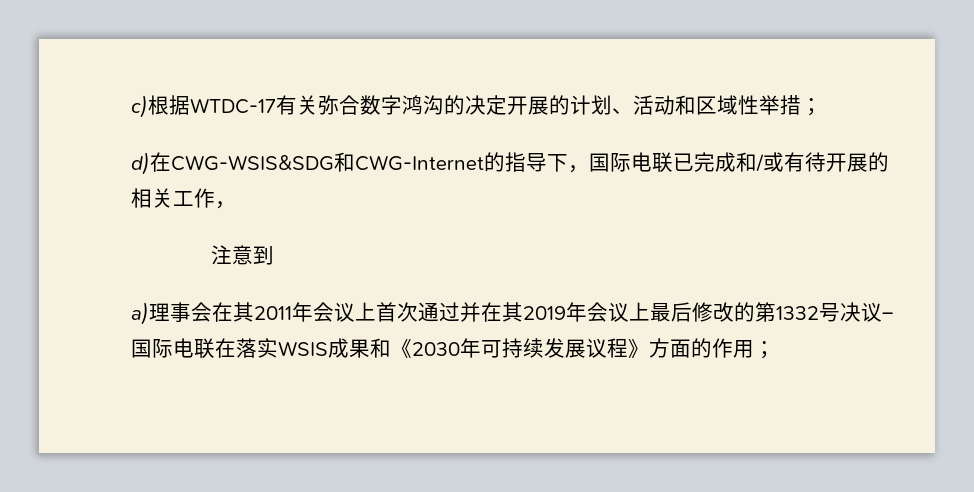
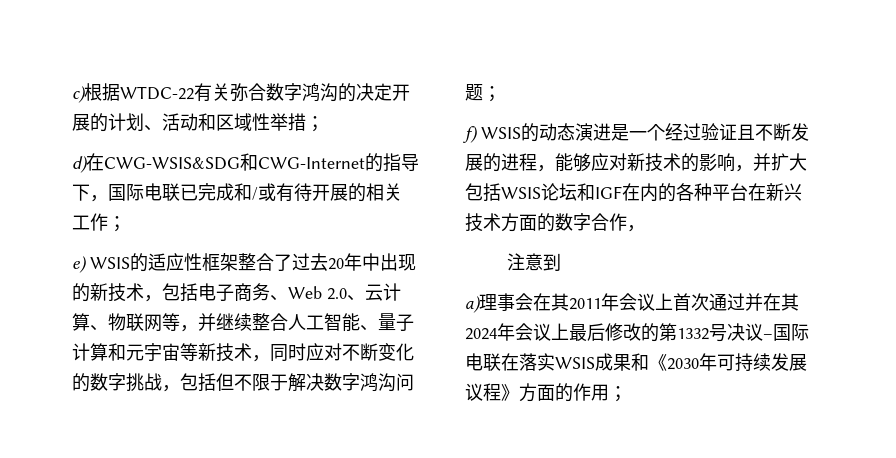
- c)根据WTDC-17有关弥合数字鸿沟的决定开展的计划、活动和区域性举措；
+ c)根据WTDC-22有关弥合数字鸿沟的决定开展的计划、活动和区域性举措；
- d)在CWG-WSIS&SDG和CWG-Internet的指导下，国际电联已完成和/或有待开展的相关工作，
+ d)在CWG-WSIS&SDG和CWG-Internet的指导下，国际电联已完成和/或有待开展的相关工作；
+ e) WSIS的适应性框架整合了过去20年中出现的新技术，包括电子商务、Web 2.0、云计算、物联网等，并继续整合人工智能、量子计算和元宇宙等新技术，同时应对不断变化的数字挑战，包括但不限于解决数字鸿沟问题；
+ f) WSIS的动态演进是一个经过验证且不断发展的进程，能够应对新技术的影响，并扩大包括WSIS论坛和IGF在内的各种平台在新兴技术方面的数字合作，
- a)理事会在其2011年会议上首次通过并在其2019年会议上最后修改的第1332号决议–国际电联在落实WSIS成果和《2030年可持续发展议程》方面的作用；
+ a)理事会在其2011年会议上首次通过并在其2024年会议上最后修改的第1332号决议–国际电联在落实WSIS成果和《2030年可持续发展议程》方面的作用；

